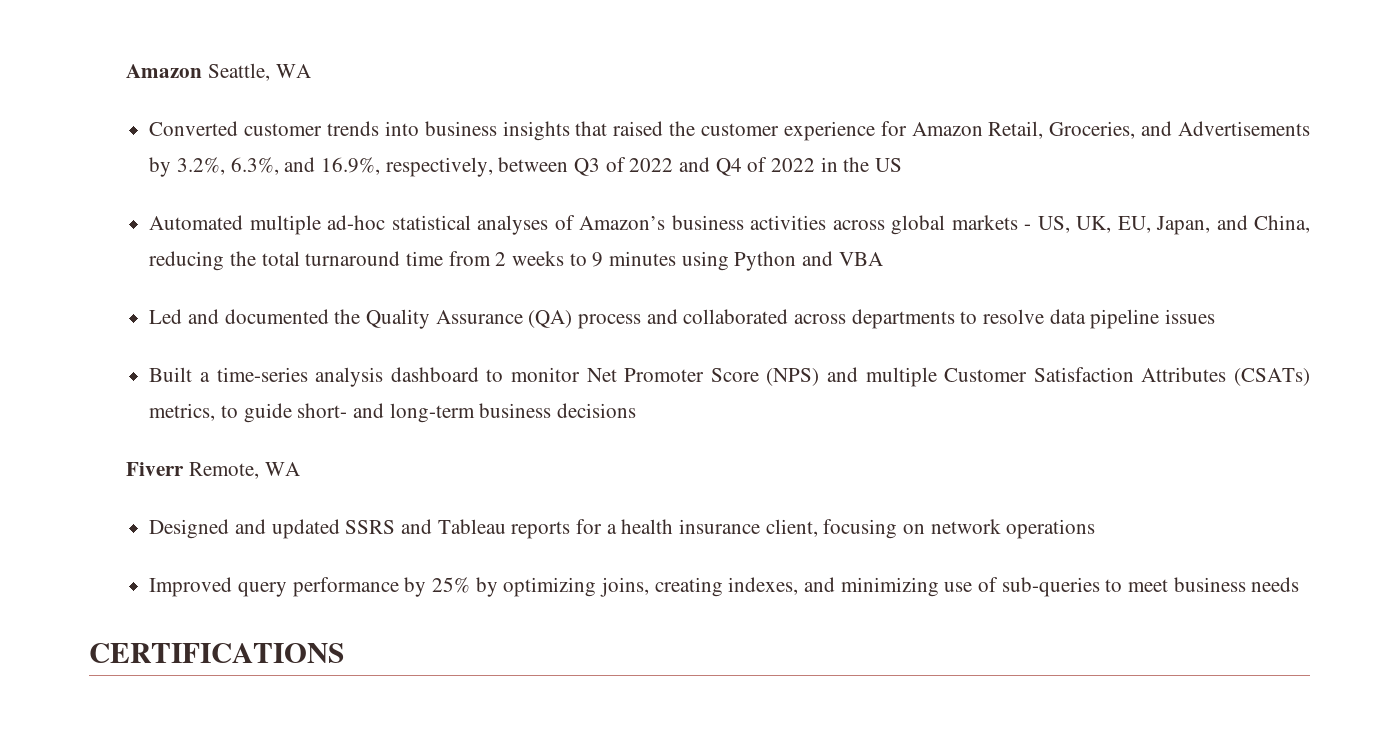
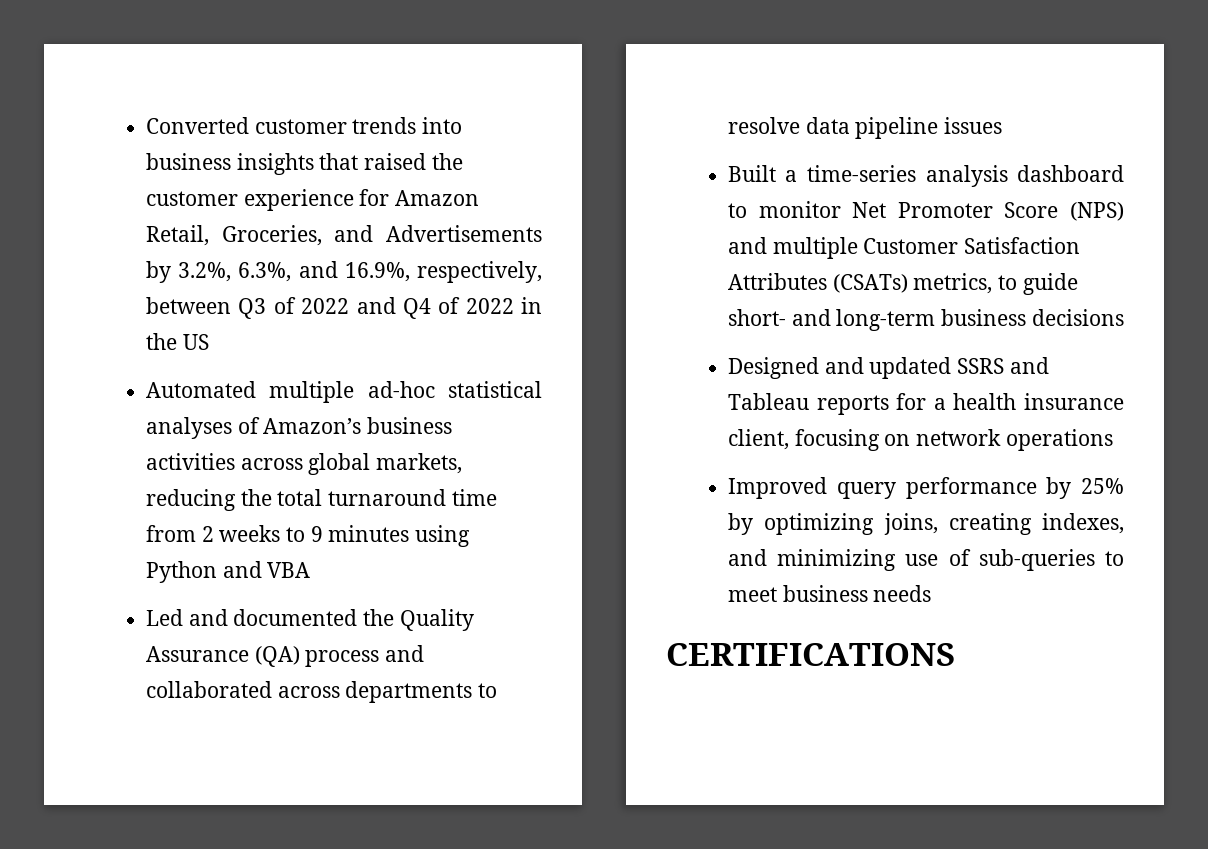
- Amazon Seattle, WA
- Automated multiple ad-hoc statistical analyses of Amazon’s business activities across global markets - US, UK, EU, Japan, and China, reducing the total turnaround time from 2 weeks to 9 minutes using Python and VBA
+ Automated multiple ad-hoc statistical analyses of Amazon’s business activities across global markets, reducing the total turnaround time from 2 weeks to 9 minutes using Python and VBA
- Fiverr Remote, WA

